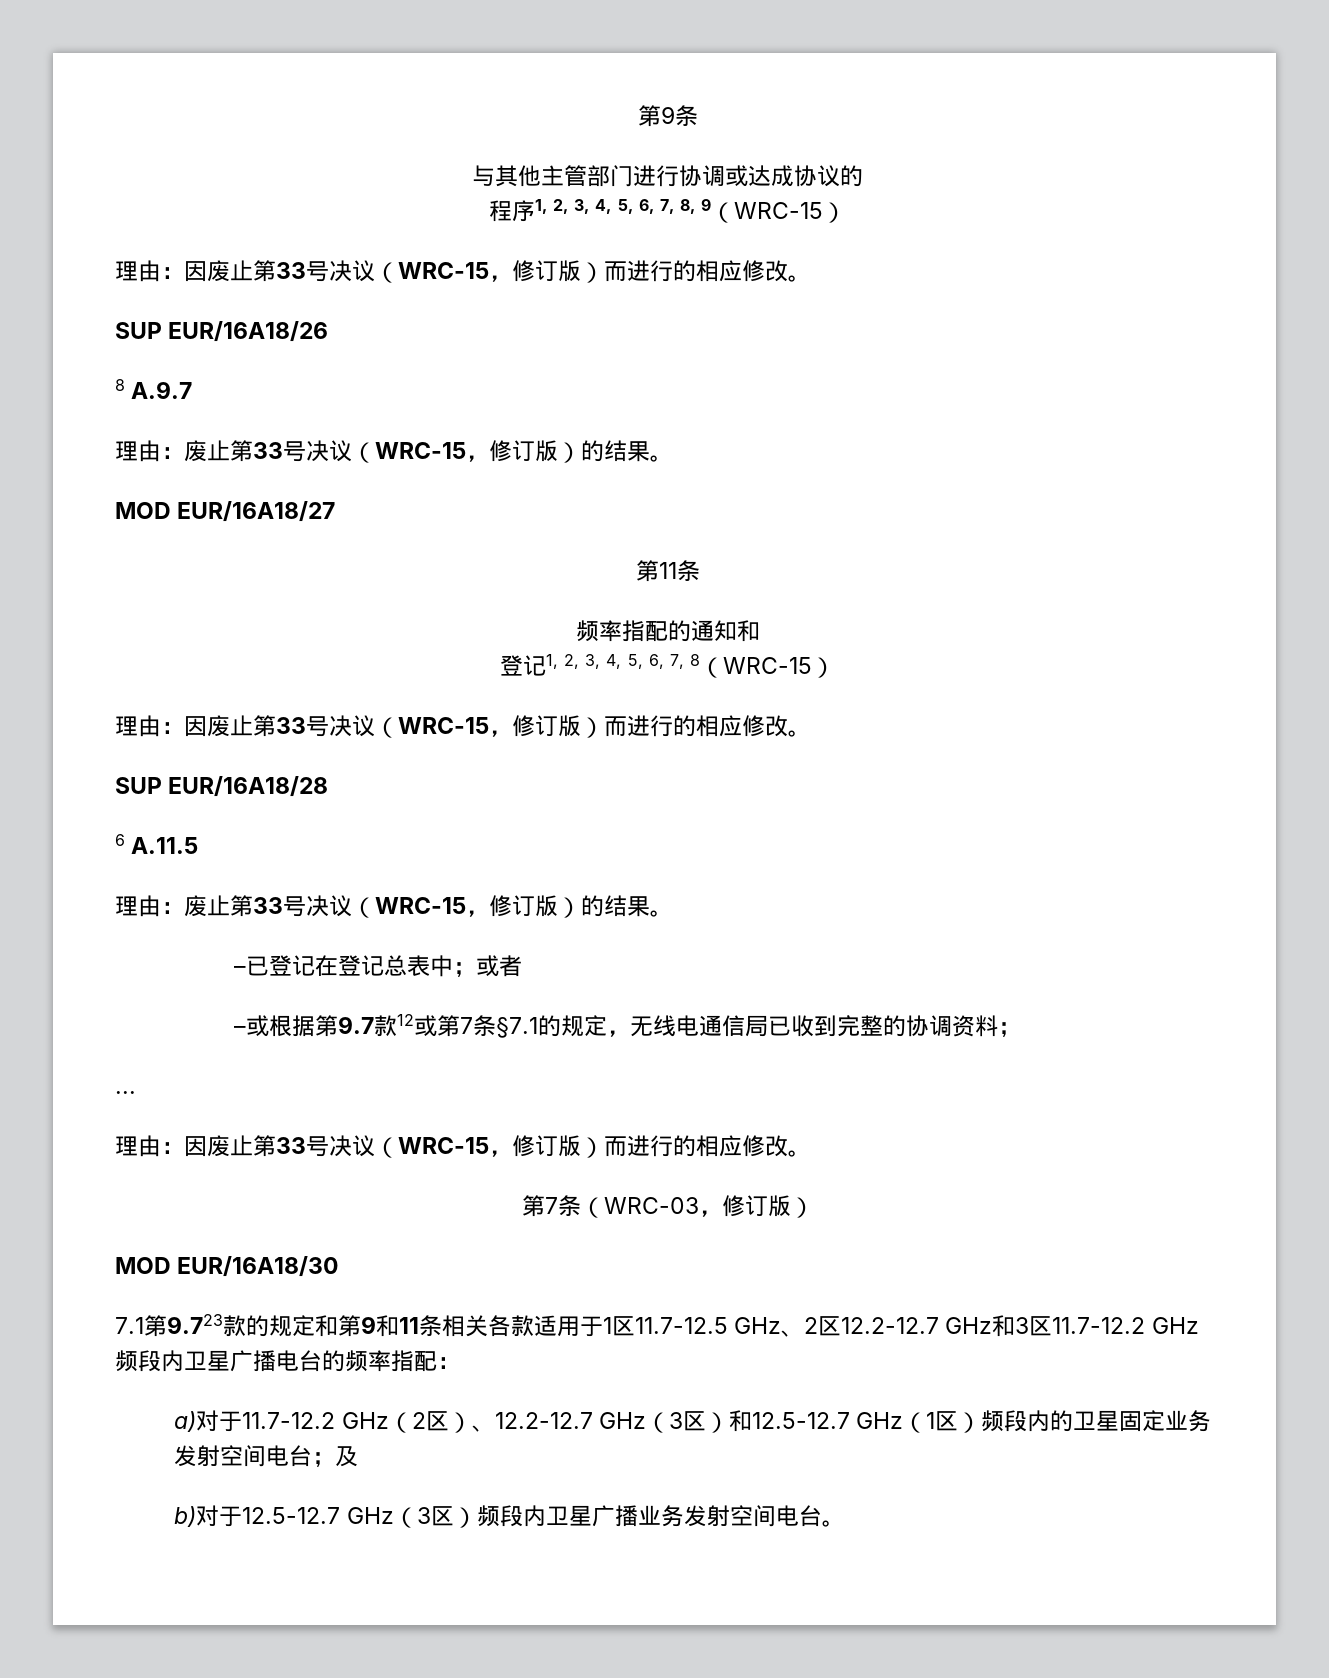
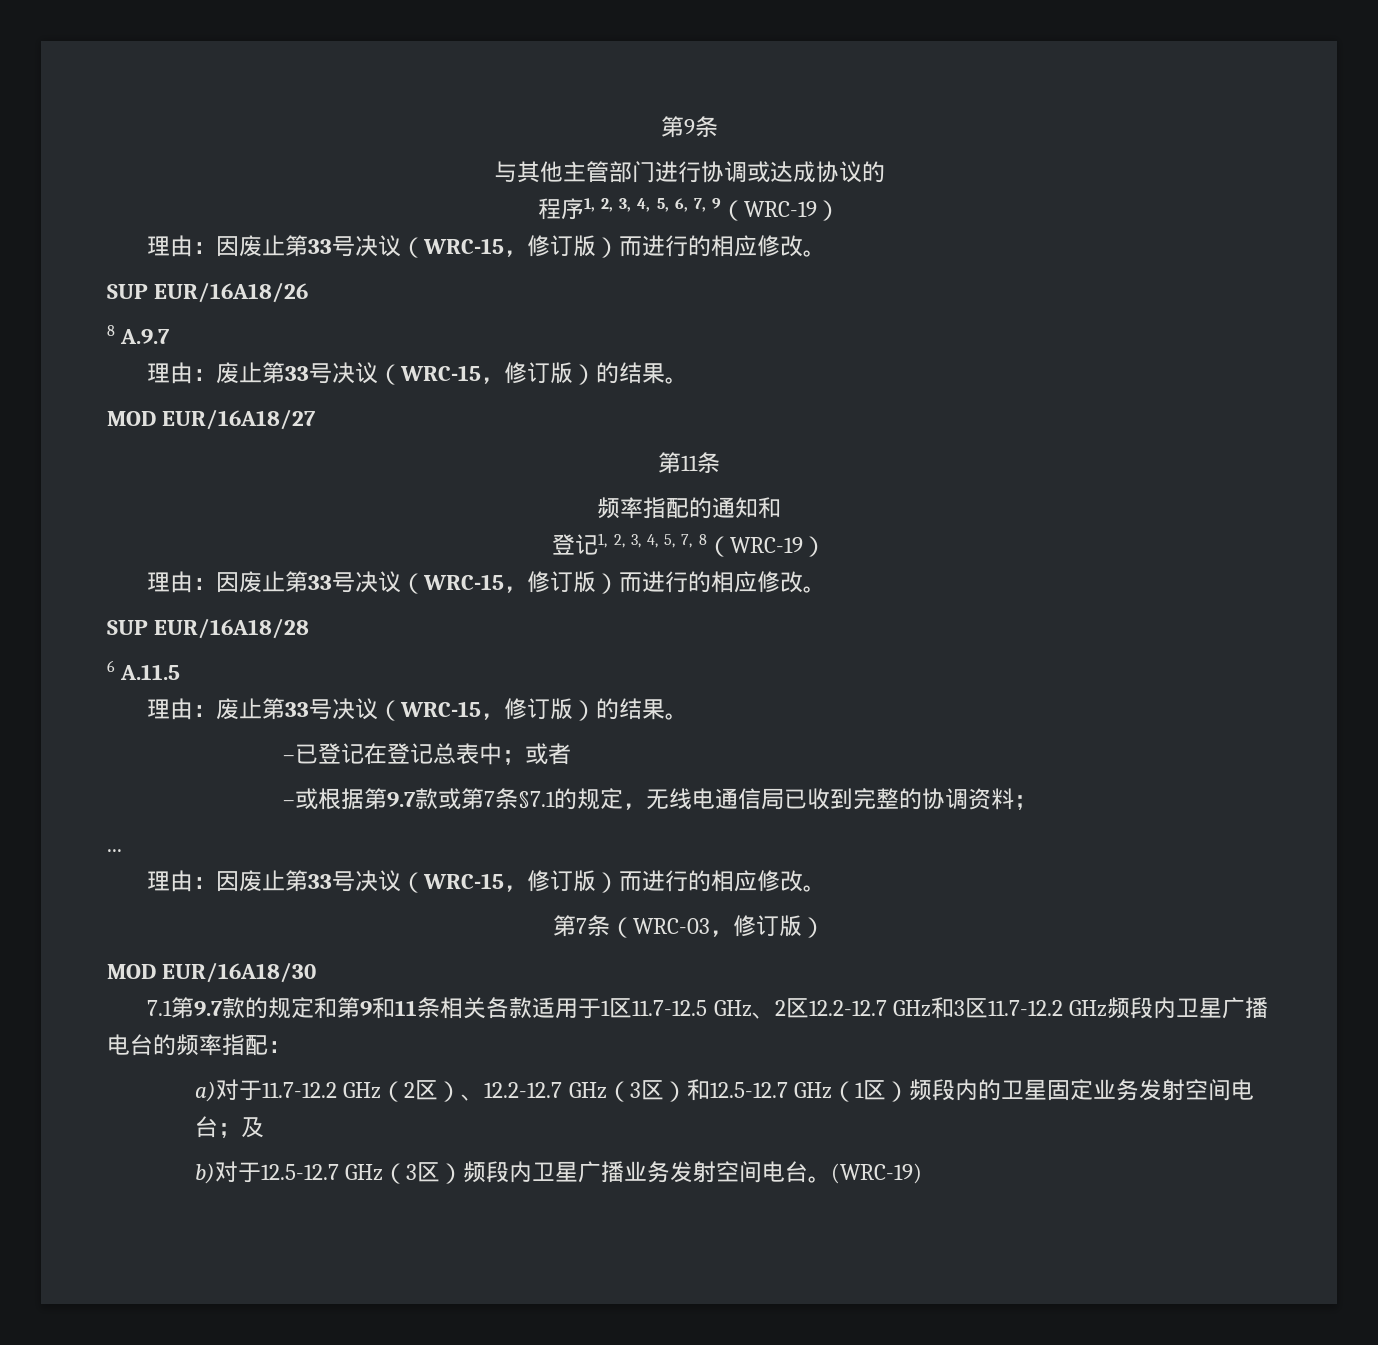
- 程序1, 2, 3, 4, 5, 6, 7, 8, 9（WRC-15）
+ 程序1, 2, 3, 4, 5, 6, 7, 9（WRC-19）
- 登记1, 2, 3, 4, 5, 6, 7, 8（WRC-15）
+ 登记1, 2, 3, 4, 5, 7, 8（WRC-19）
- –或根据第9.7款12或第7条§7.1的规定，无线电通信局已收到完整的协调资料；
+ –或根据第9.7款或第7条§7.1的规定，无线电通信局已收到完整的协调资料；
- 7.1第9.723款的规定和第9和11条相关各款适用于1区11.7-12.5 GHz、2区12.2-12.7 GHz和3区11.7-12.2 GHz频段内卫星广播电台的频率指配：
+ 7.1第9.7款的规定和第9和11条相关各款适用于1区11.7-12.5 GHz、2区12.2-12.7 GHz和3区11.7-12.2 GHz频段内卫星广播电台的频率指配：
+ (WRC-19)

